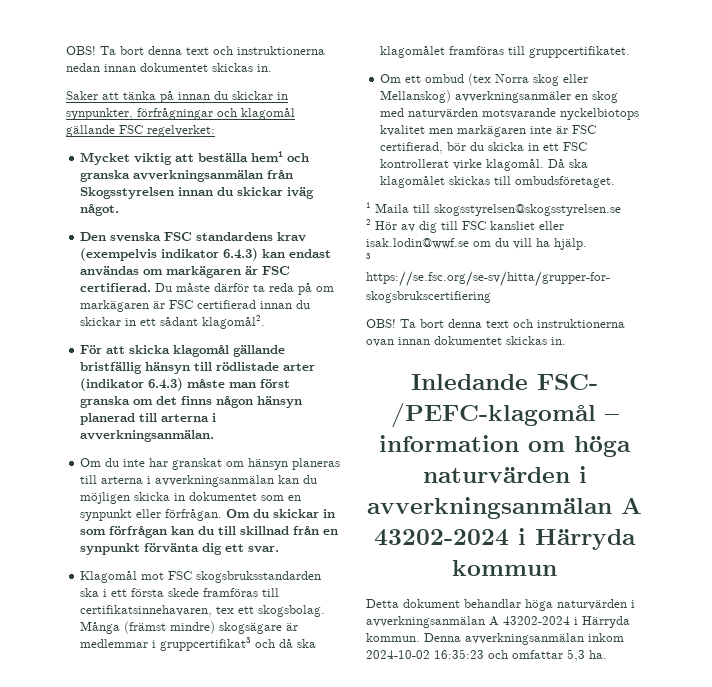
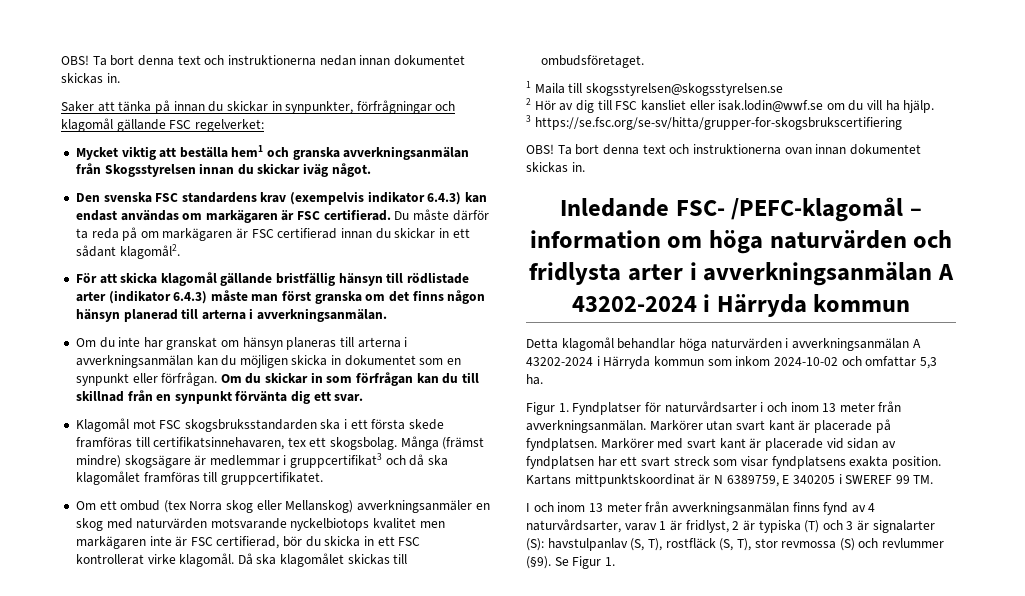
- Inledande FSC- /PEFC-klagomål – information om höga naturvärden i avverkningsanmälan A 43202-2024 i Härryda kommun
+ Inledande FSC- /PEFC-klagomål – information om höga naturvärden och fridlysta arter i avverkningsanmälan A 43202-2024 i Härryda kommun
- Detta dokument behandlar höga naturvärden i avverkningsanmälan A 43202-2024 i Härryda kommun. Denna avverkningsanmälan inkom 2024-10-02 16:35:23 och omfattar 5,3 ha.
+ Detta klagomål behandlar höga naturvärden i avverkningsanmälan A 43202-2024 i Härryda kommun som inkom 2024-10-02 och omfattar 5,3 ha.
+ Figur 1. Fyndplatser för naturvårdsarter i och inom 13 meter från avverkningsanmälan. Markörer utan svart kant är placerade på fyndplatsen. Markörer med svart kant är placerade vid sidan av fyndplatsen har ett svart streck som visar fyndplatsens exakta position. Kartans mittpunktskoordinat är N 6389759, E 340205 i SWEREF 99 TM.
+ I och inom 13 meter från avverkningsanmälan finns fynd av 4 naturvårdsarter, varav 1 är fridlyst, 2 är typiska (T) och 3 är signalarter (S): havstulpanlav (S, T), rostfläck (S, T), stor revmossa (S) och revlummer (§9). Se Figur 1.

